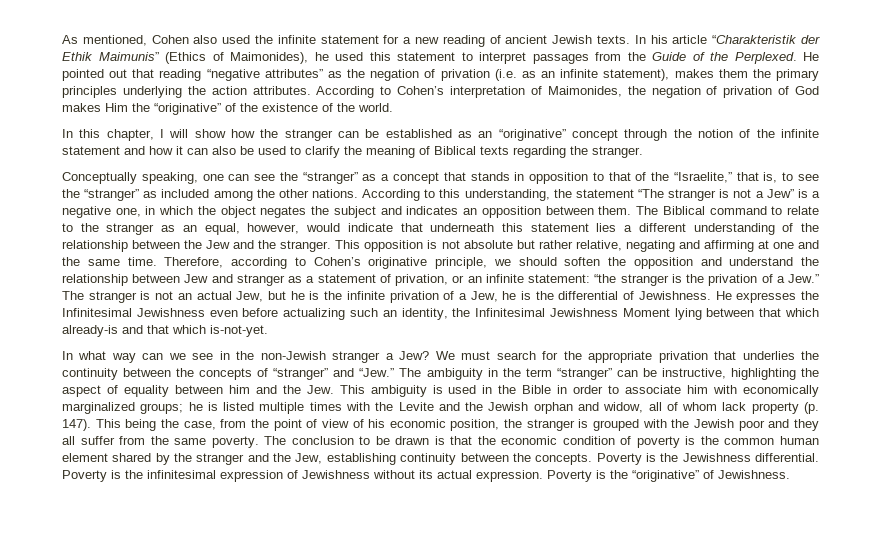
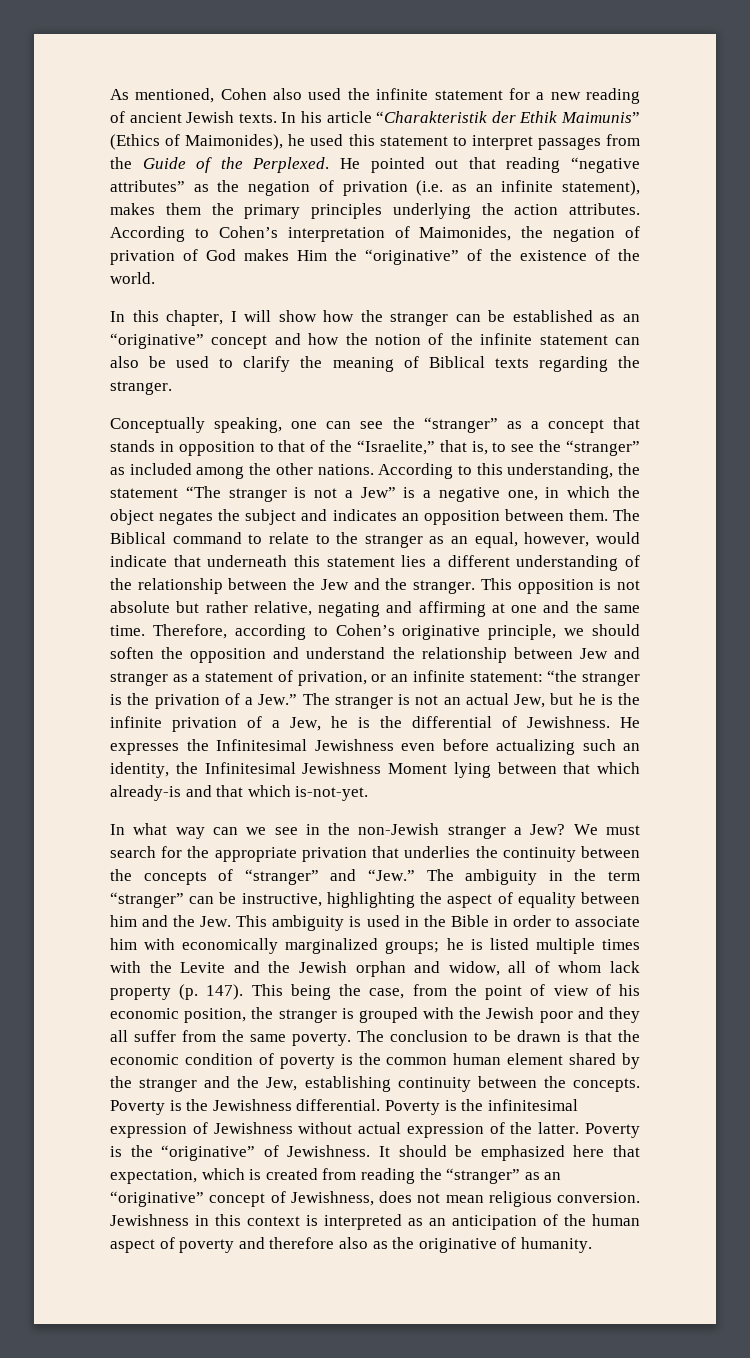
- In this chapter, I will show how the stranger can be established as an “originative” concept through the notion of the infinite statement and how it can also be used to clarify the meaning of Biblical texts regarding the stranger.
+ In this chapter, I will show how the stranger can be established as an “originative” concept and how the notion of the infinite statement can also be used to clarify the meaning of Biblical texts regarding the stranger.
- Poverty is the infinitesimal expression of Jewishness without its actual expression.
+ Poverty is the infinitesimal expression of Jewishness without actual expression of the latter.
+ It should be emphasized here that expectation, which is created from reading the “stranger” as an “originative” concept of Jewishness, does not mean religious conversion. Jewishness in this context is interpreted as an anticipation of the human aspect of poverty and therefore also as the originative of humanity.

